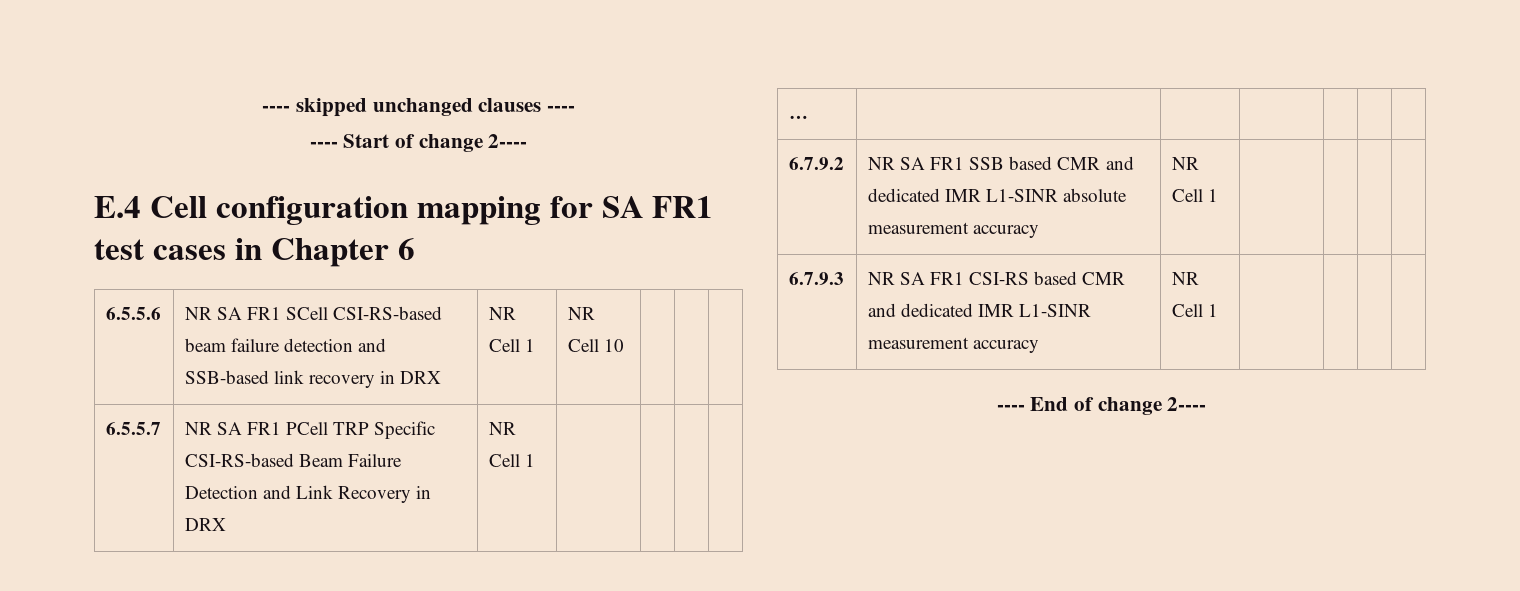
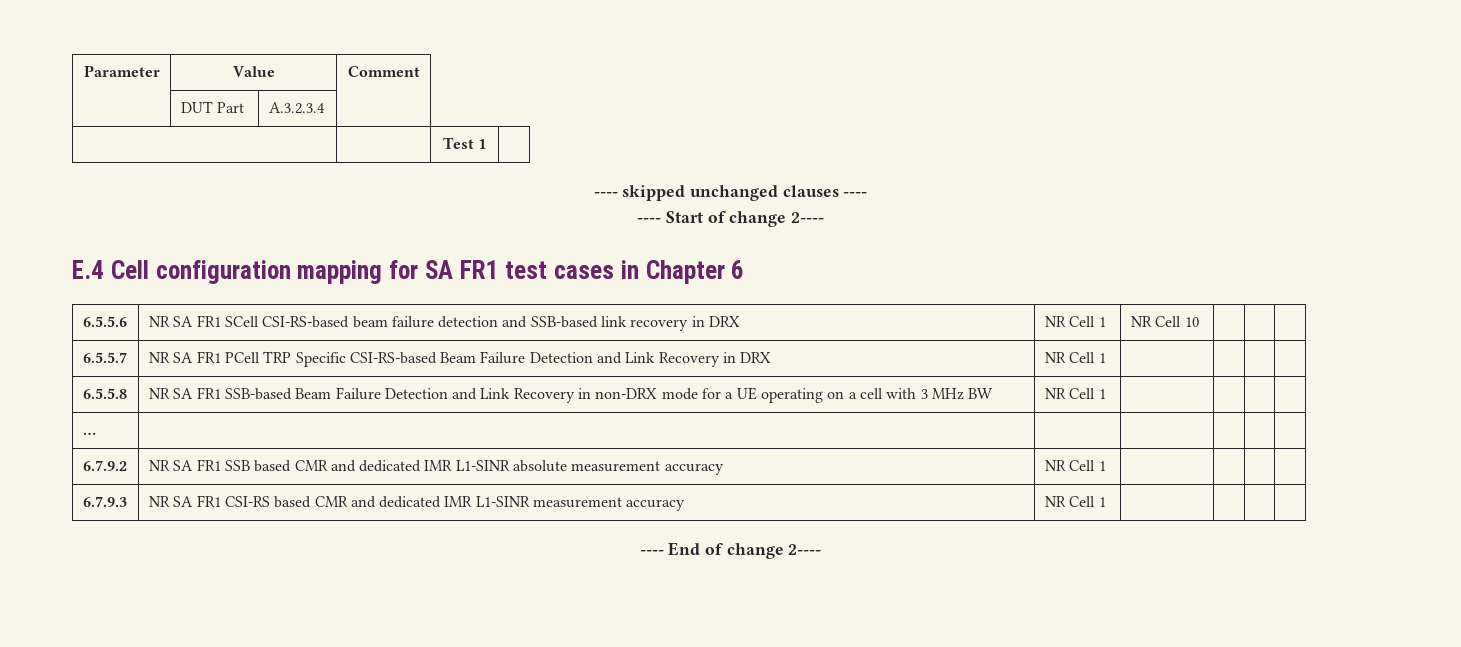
+ Parameter | Value | Comment
+ | DUT Part | A.3.2.3.4 |
+ | | Test 1 |
+ 6.5.5.8 | NR SA FR1 SSB-based Beam Failure Detection and Link Recovery in non-DRX mode for a UE operating on a cell with 3 MHz BW | NR Cell 1 | | | |

